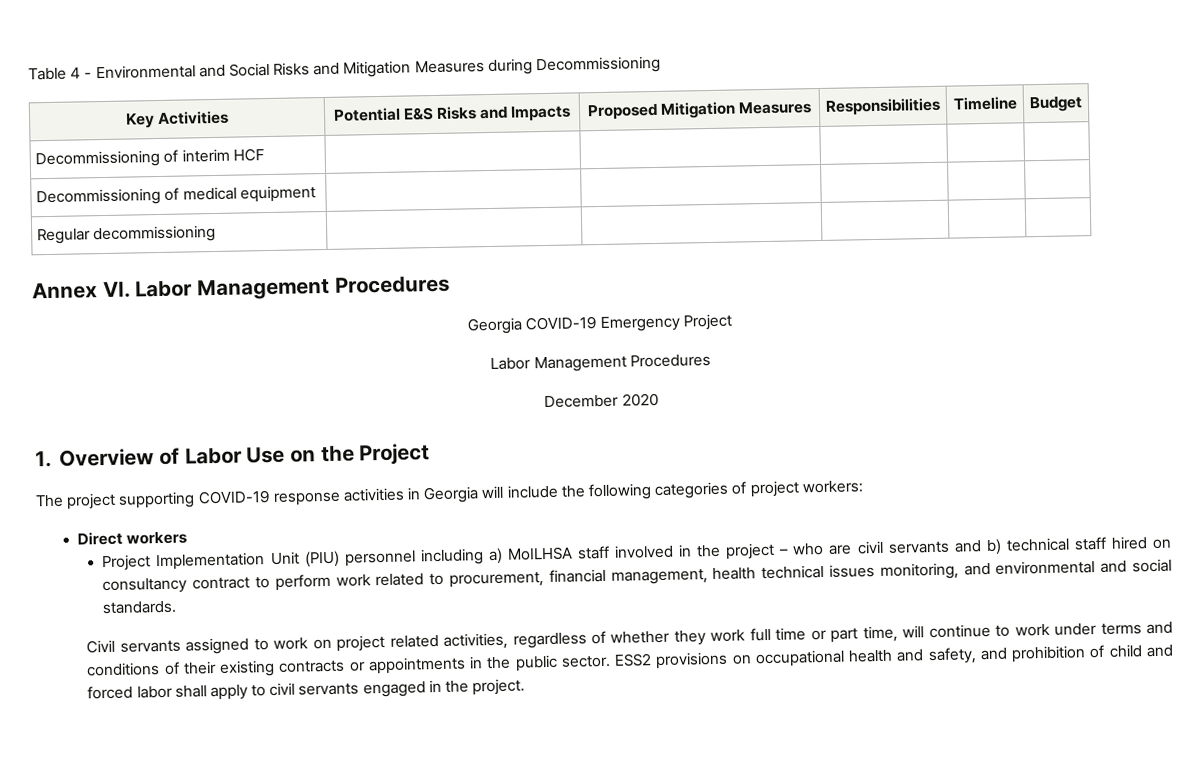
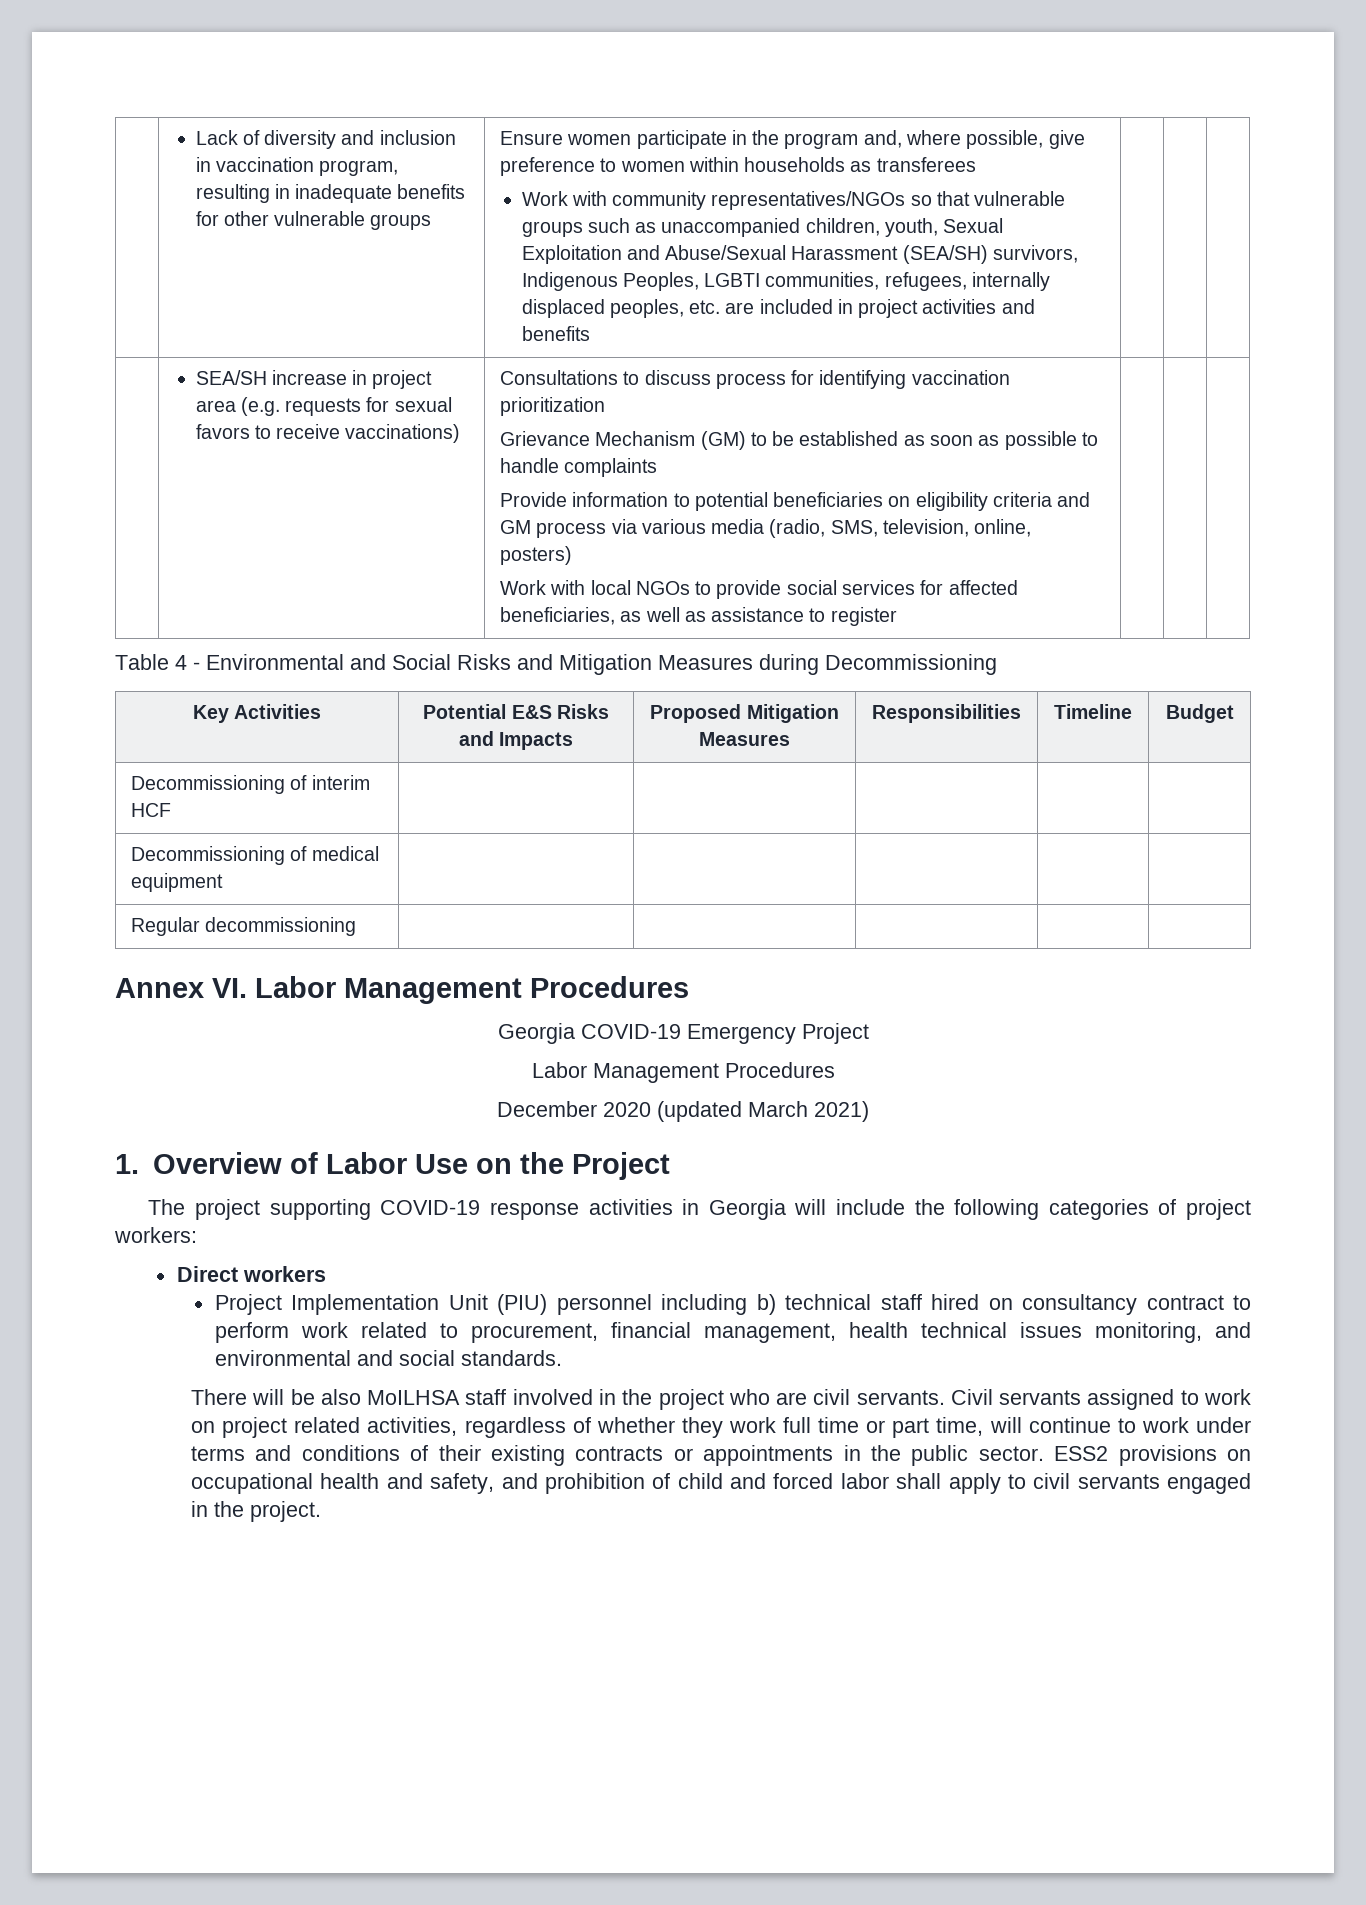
+ Lack of diversity and inclusion in vaccination program, resulting in inadequate benefits for other vulnerable groups | Ensure women participate in the program and, where possible, give preference to women within households as transferees
+ Work with community representatives/NGOs so that vulnerable groups such as unaccompanied children, youth, Sexual Exploitation and Abuse/Sexual Harassment (SEA/SH) survivors, Indigenous Peoples, LGBTI communities, refugees, internally displaced peoples, etc. are included in project activities and benefits | | |
+ | SEA/SH increase in project area (e.g. requests for sexual favors to receive vaccinations) | Consultations to discuss process for identifying vaccination prioritization
+ Grievance Mechanism (GM) to be established as soon as possible to handle complaints
+ Provide information to potential beneficiaries on eligibility criteria and GM process via various media (radio, SMS, television, online, posters)
+ Work with local NGOs to provide social services for affected beneficiaries, as well as assistance to register
- December 2020
+ December 2020 (updated March 2021)
- Project Implementation Unit (PIU) personnel including a) MoILHSA staff involved in the project – who are civil servants and b) technical staff hired on consultancy contract to perform work related to procurement, financial management, health technical issues monitoring, and environmental and social standards.
+ Project Implementation Unit (PIU) personnel including b) technical staff hired on consultancy contract to perform work related to procurement, financial management, health technical issues monitoring, and environmental and social standards.
+ There will be also MoILHSA staff involved in the project who are civil servants.

